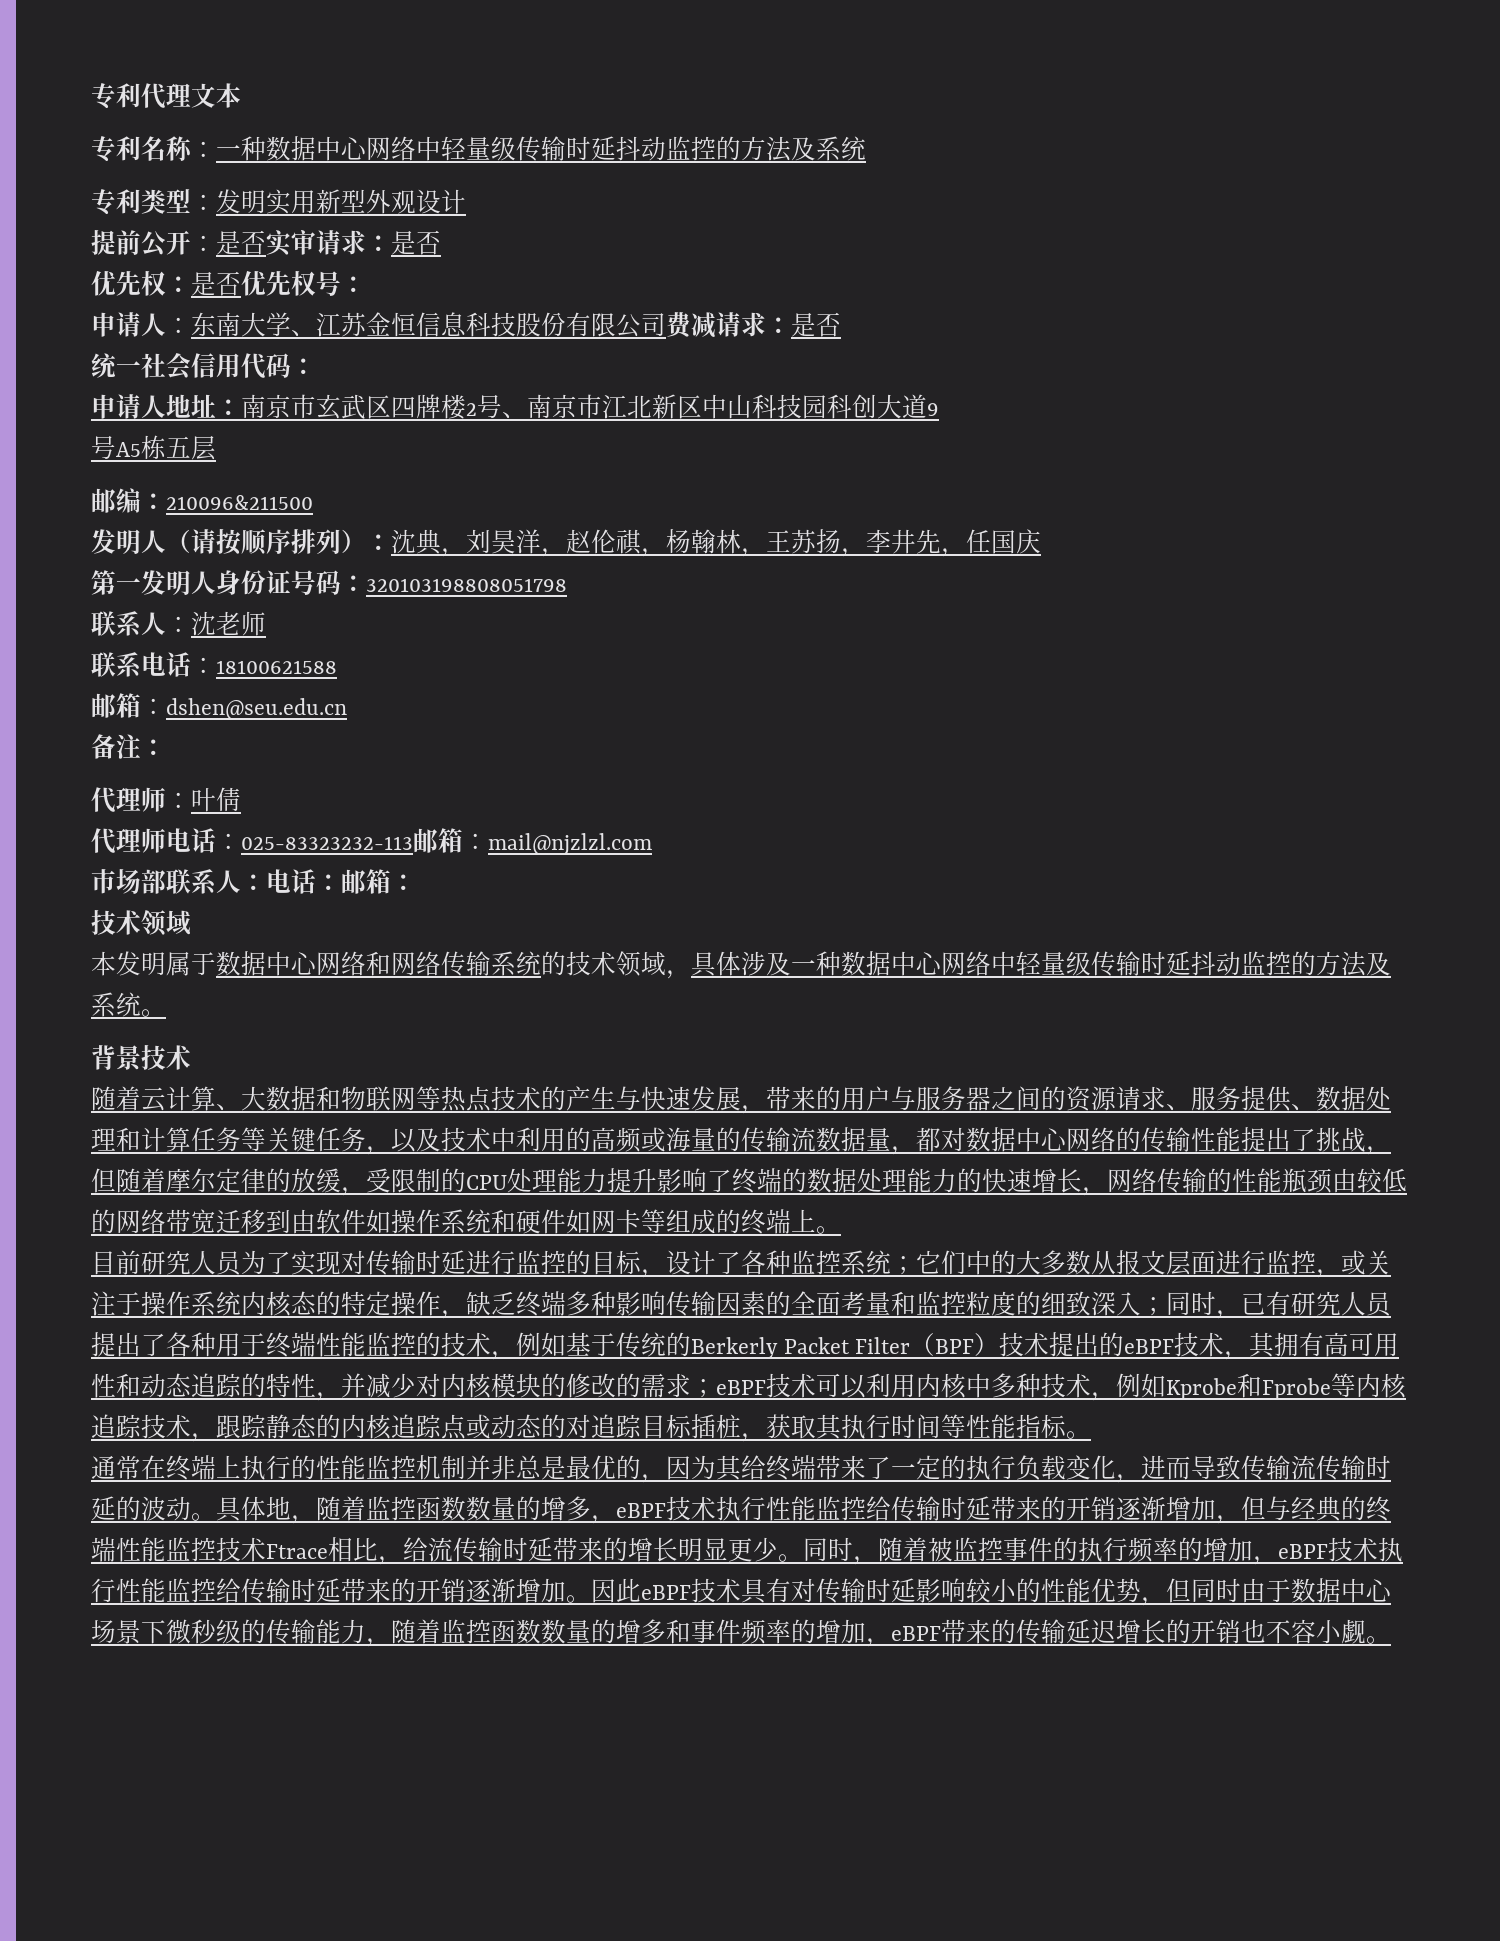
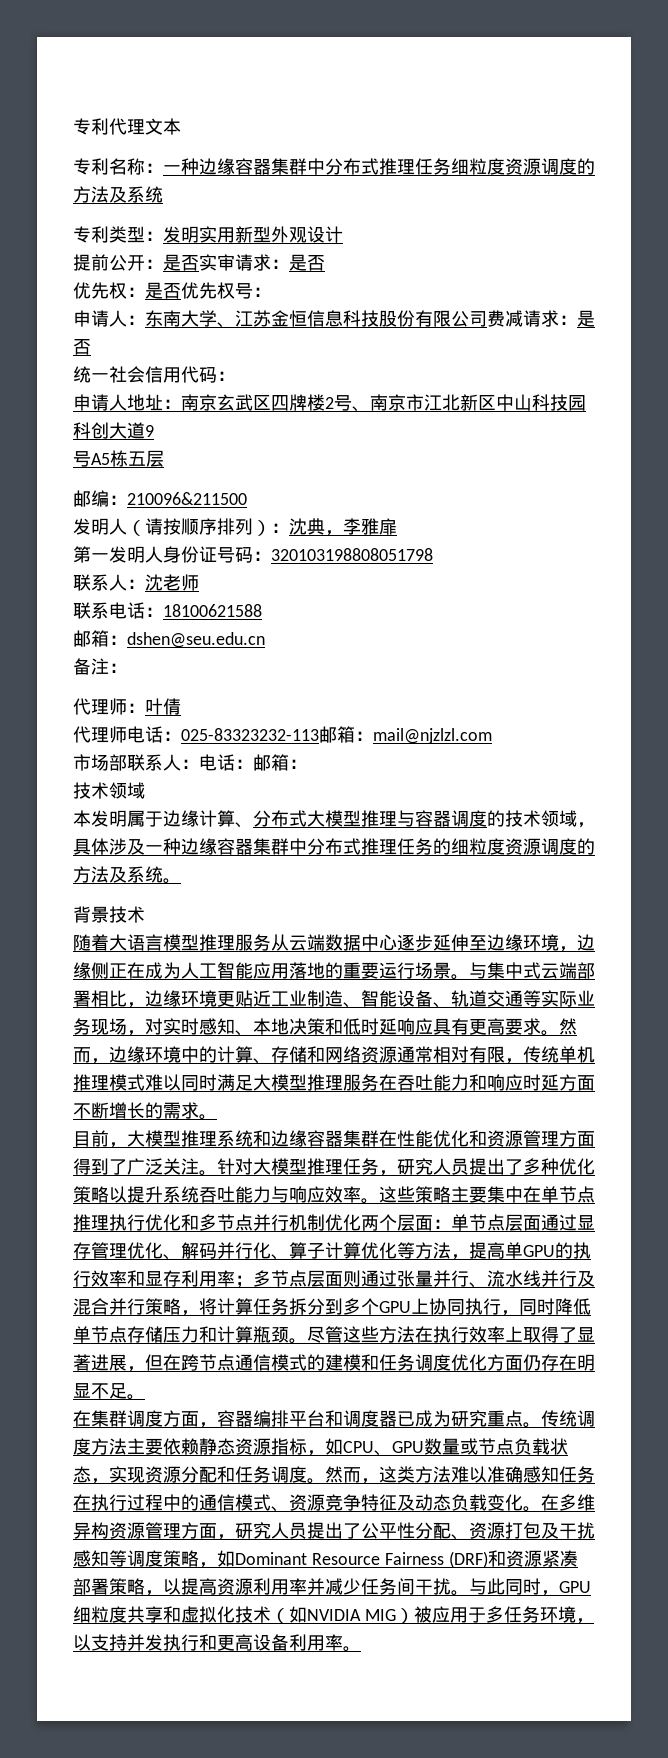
- 专利名称：一种数据中心网络中轻量级传输时延抖动监控的方法及系统
+ 专利名称：一种边缘容器集群中分布式推理任务细粒度资源调度的方法及系统
- 申请人地址：南京市玄武区四牌楼2号、南京市江北新区中山科技园科创大道9
+ 申请人地址：南京玄武区四牌楼2号、南京市江北新区中山科技园科创大道9
- 发明人（请按顺序排列）：沈典，刘昊洋，赵伦祺，杨翰林，王苏扬，李井先，任国庆
+ 发明人（请按顺序排列）：沈典，李雅扉
- 本发明属于数据中心网络和网络传输系统的技术领域，具体涉及一种数据中心网络中轻量级传输时延抖动监控的方法及系统。
+ 本发明属于边缘计算、分布式大模型推理与容器调度的技术领域，具体涉及一种边缘容器集群中分布式推理任务的细粒度资源调度的方法及系统。
- 随着云计算、大数据和物联网等热点技术的产生与快速发展，带来的用户与服务器之间的资源请求、服务提供、数据处理和计算任务等关键任务，以及技术中利用的高频或海量的传输流数据量，都对数据中心网络的传输性能提出了挑战，但随着摩尔定律的放缓，受限制的CPU处理能力提升影响了终端的数据处理能力的快速增长，网络传输的性能瓶颈由较低的网络带宽迁移到由软件如操作系统和硬件如网卡等组成的终端上。
- 目前研究人员为了实现对传输时延进行监控的目标，设计了各种监控系统；它们中的大多数从报文层面进行监控，或关注于操作系统内核态的特定操作，缺乏终端多种影响传输因素的全面考量和监控粒度的细致深入；同时，已有研究人员提出了各种用于终端性能监控的技术，例如基于传统的Berkerly Packet Filter（BPF）技术提出的eBPF技术，其拥有高可用性和动态追踪的特性，并减少对内核模块的修改的需求；eBPF技术可以利用内核中多种技术，例如Kprobe和Fprobe等内核追踪技术，跟踪静态的内核追踪点或动态的对追踪目标插桩，获取其执行时间等性能指标。
- 通常在终端上执行的性能监控机制并非总是最优的，因为其给终端带来了一定的执行负载变化，进而导致传输流传输时延的波动。具体地，随着监控函数数量的增多，eBPF技术执行性能监控给传输时延带来的开销逐渐增加，但与经典的终端性能监控技术Ftrace相比，给流传输时延带来的增长明显更少。同时，随着被监控事件的执行频率的增加，eBPF技术执行性能监控给传输时延带来的开销逐渐增加。因此eBPF技术具有对传输时延影响较小的性能优势，但同时由于数据中心场景下微秒级的传输能力，随着监控函数数量的增多和事件频率的增加，eBPF带来的传输延迟增长的开销也不容小觑。
+ 随着大语言模型推理服务从云端数据中心逐步延伸至边缘环境，边缘侧正在成为人工智能应用落地的重要运行场景。与集中式云端部署相比，边缘环境更贴近工业制造、智能设备、轨道交通等实际业务现场，对实时感知、本地决策和低时延响应具有更高要求。然而，边缘环境中的计算、存储和网络资源通常相对有限，传统单机推理模式难以同时满足大模型推理服务在吞吐能力和响应时延方面不断增长的需求。
+ 目前，大模型推理系统和边缘容器集群在性能优化和资源管理方面得到了广泛关注。针对大模型推理任务，研究人员提出了多种优化策略以提升系统吞吐能力与响应效率。这些策略主要集中在单节点推理执行优化和多节点并行机制优化两个层面：单节点层面通过显存管理优化、解码并行化、算子计算优化等方法，提高单GPU的执行效率和显存利用率；多节点层面则通过张量并行、流水线并行及混合并行策略，将计算任务拆分到多个GPU上协同执行，同时降低单节点存储压力和计算瓶颈。尽管这些方法在执行效率上取得了显著进展，但在跨节点通信模式的建模和任务调度优化方面仍存在明显不足。
+ 在集群调度方面，容器编排平台和调度器已成为研究重点。传统调度方法主要依赖静态资源指标，如CPU、GPU数量或节点负载状态，实现资源分配和任务调度。然而，这类方法难以准确感知任务在执行过程中的通信模式、资源竞争特征及动态负载变化。在多维异构资源管理方面，研究人员提出了公平性分配、资源打包及干扰感知等调度策略，如Dominant Resource Fairness (DRF)和资源紧凑部署策略，以提高资源利用率并减少任务间干扰。与此同时，GPU细粒度共享和虚拟化技术（如NVIDIA MIG）被应用于多任务环境，以支持并发执行和更高设备利用率。

